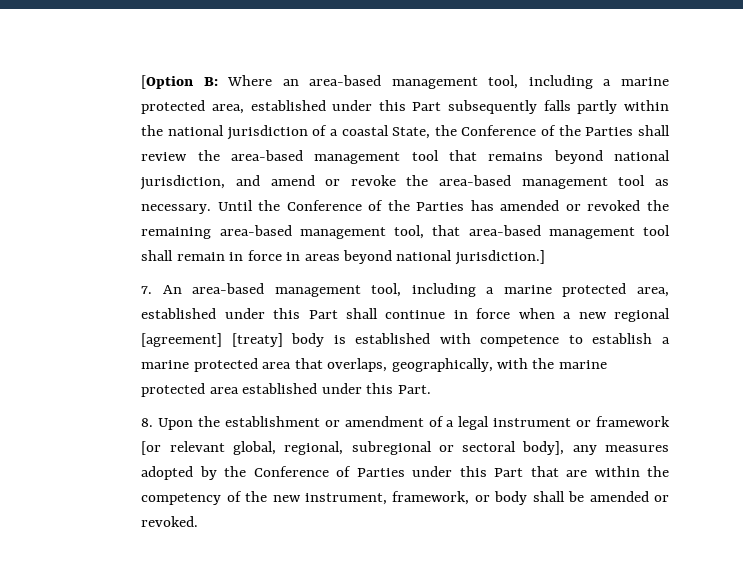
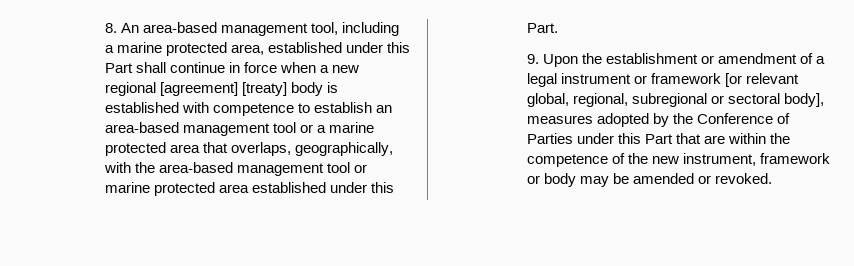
- [Option B: Where an area-based management tool, including a marine protected area, established under this Part subsequently falls partly within the national jurisdiction of a coastal State, the Conference of the Parties shall review the area-based management tool that remains beyond national jurisdiction, and amend or revoke the area-based management tool as necessary. Until the Conference of the Parties has amended or revoked the remaining area-based management tool, that area-based management tool shall remain in force in areas beyond national jurisdiction.]
- 7. An area-based management tool, including a marine protected area, established under this Part shall continue in force when a new regional [agreement] [treaty] body is established with competence to establish a marine protected area that overlaps, geographically, with the marine protected area established under this Part.
+ 8. An area-based management tool, including a marine protected area, established under this Part shall continue in force when a new regional [agreement] [treaty] body is established with competence to establish an area-based management tool or a marine protected area that overlaps, geographically, with the area-based management tool or marine protected area established under this Part.
- 8. Upon the establishment or amendment of a legal instrument or framework [or relevant global, regional, subregional or sectoral body], any measures adopted by the Conference of Parties under this Part that are within the competency of the new instrument, framework, or body shall be amended or revoked.
+ 9. Upon the establishment or amendment of a legal instrument or framework [or relevant global, regional, subregional or sectoral body], measures adopted by the Conference of Parties under this Part that are within the competence of the new instrument, framework or body may be amended or revoked.

